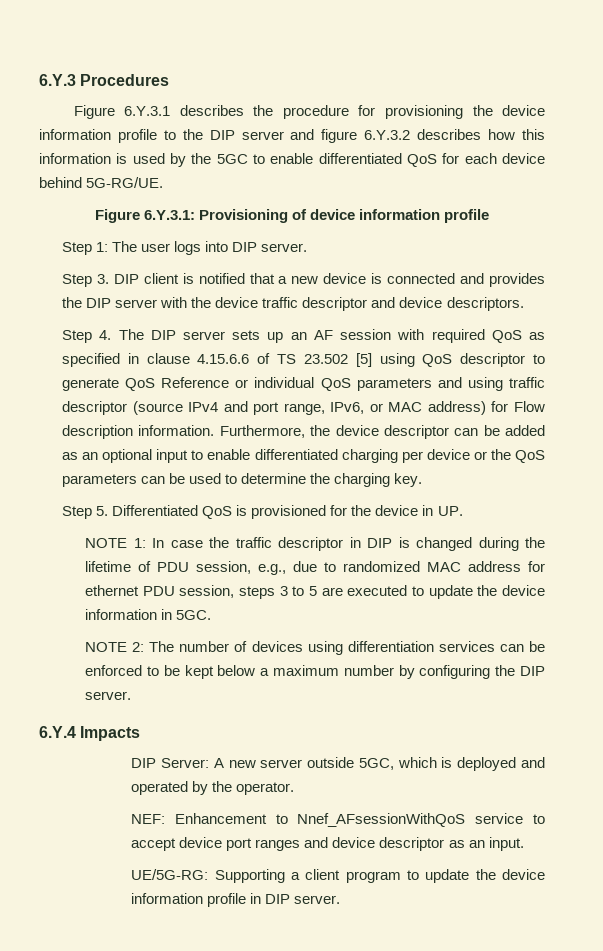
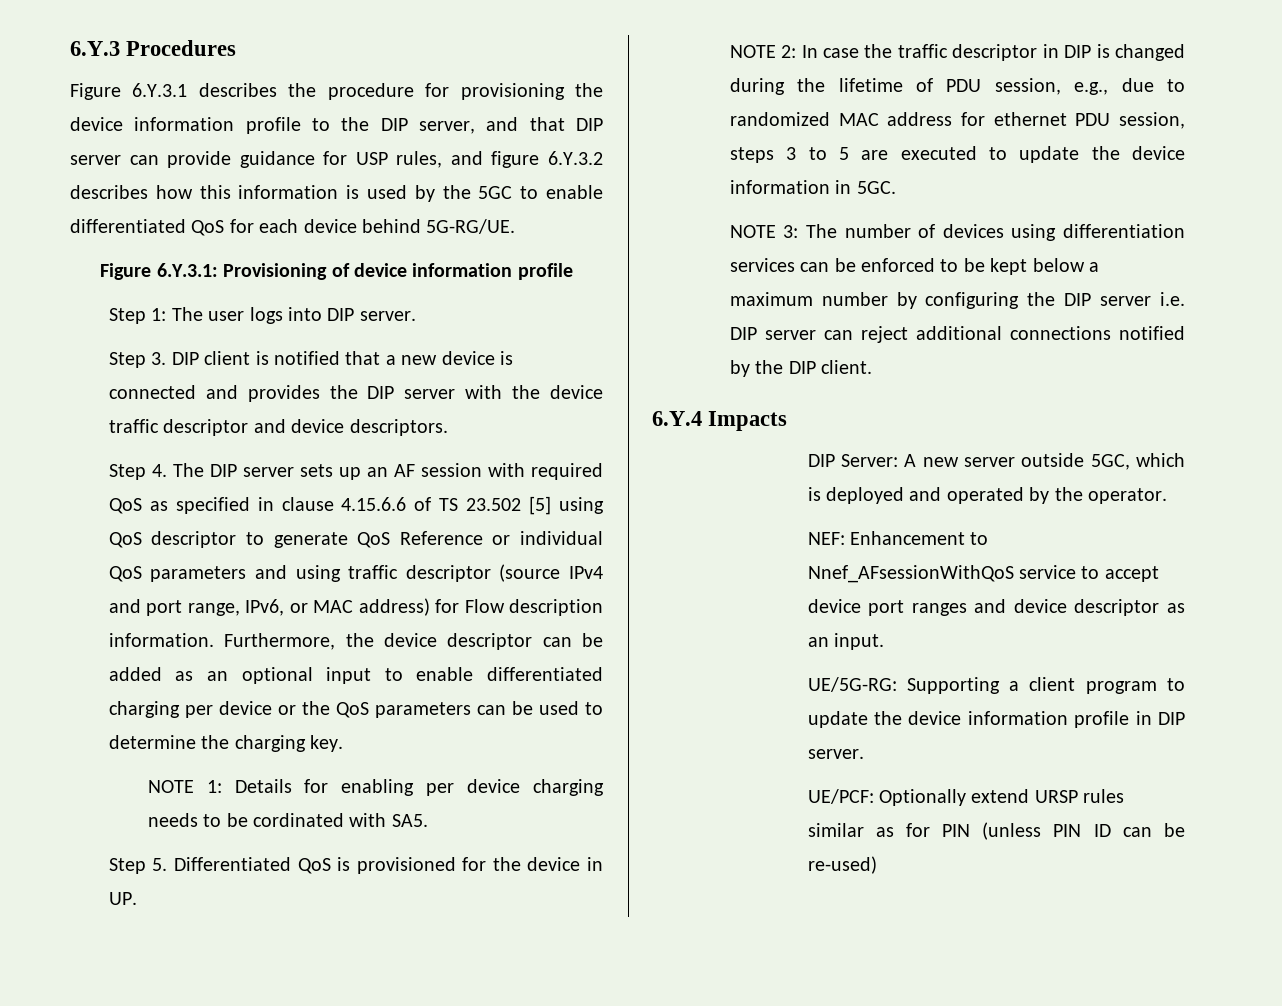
- Figure 6.Y.3.1 describes the procedure for provisioning the device information profile to the DIP server and figure 6.Y.3.2 describes how this information is used by the 5GC to enable differentiated QoS for each device behind 5G-RG/UE.
+ Figure 6.Y.3.1 describes the procedure for provisioning the device information profile to the DIP server, and that DIP server can provide guidance for USP rules, and figure 6.Y.3.2 describes how this information is used by the 5GC to enable differentiated QoS for each device behind 5G-RG/UE.
+ NOTE 1: Details for enabling per device charging needs to be cordinated with SA5.
- NOTE 1: In case the traffic descriptor in DIP is changed during the lifetime of PDU session, e.g., due to randomized MAC address for ethernet PDU session, steps 3 to 5 are executed to update the device information in 5GC.
+ NOTE 2: In case the traffic descriptor in DIP is changed during the lifetime of PDU session, e.g., due to randomized MAC address for ethernet PDU session, steps 3 to 5 are executed to update the device information in 5GC.
- NOTE 2: The number of devices using differentiation services can be enforced to be kept below a maximum number by configuring the DIP server.
+ NOTE 3: The number of devices using differentiation services can be enforced to be kept below a maximum number by configuring the DIP server i.e. DIP server can reject additional connections notified by the DIP client.
+ UE/PCF: Optionally extend URSP rules similar as for PIN (unless PIN ID can be re-used)

